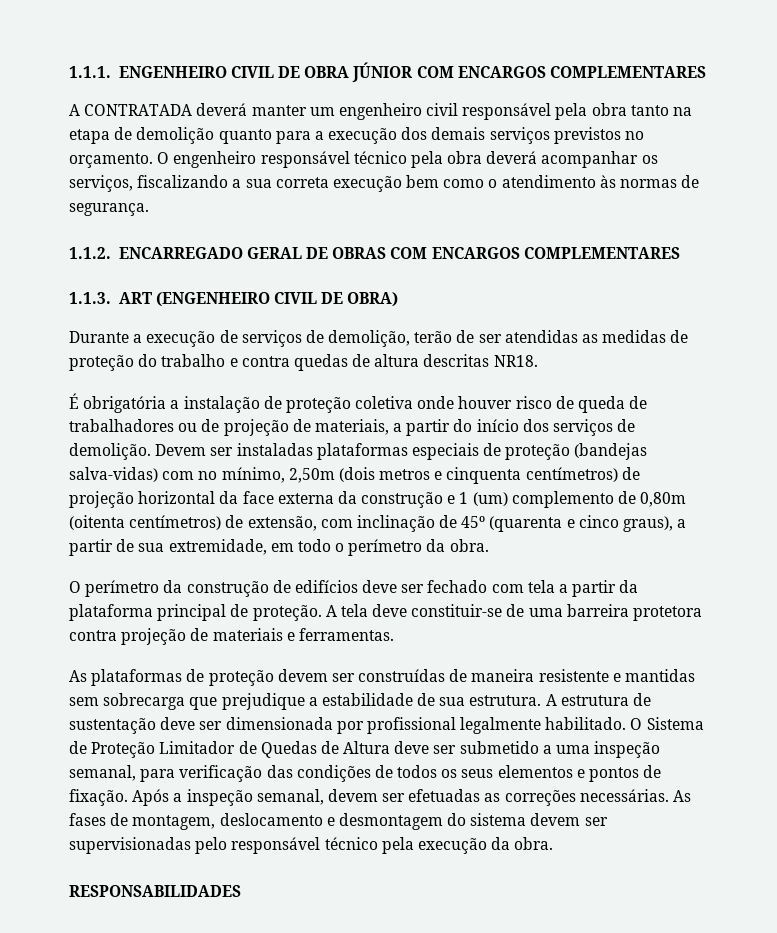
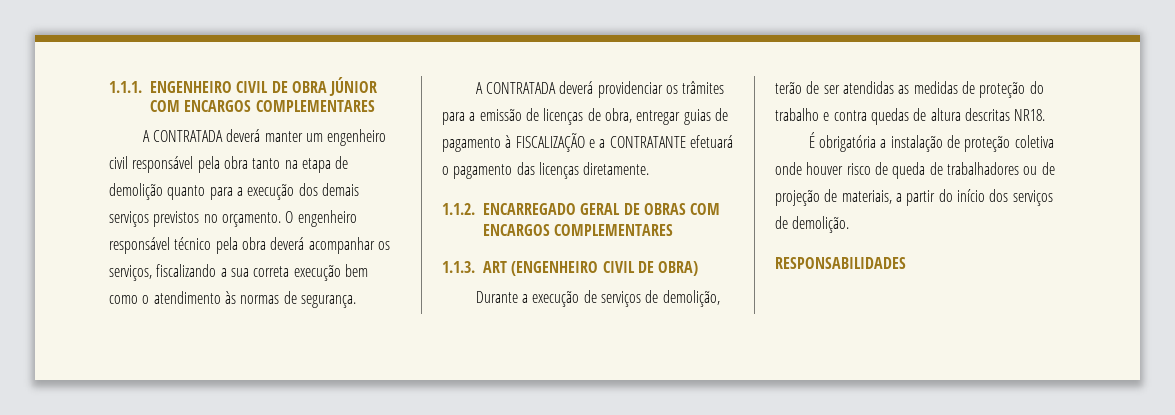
+ A CONTRATADA deverá providenciar os trâmites para a emissão de licenças de obra, entregar guias de pagamento à FISCALIZAÇÃO e a CONTRATANTE efetuará o pagamento das licenças diretamente.
- Devem ser instaladas plataformas especiais de proteção (bandejas salva-vidas) com no mínimo, 2,50m (dois metros e cinquenta centímetros) de projeção horizontal da face externa da construção e 1 (um) complemento de 0,80m (oitenta centímetros) de extensão, com inclinação de 45º (quarenta e cinco graus), a partir de sua extremidade, em todo o perímetro da obra.
- O perímetro da construção de edifícios deve ser fechado com tela a partir da plataforma principal de proteção. A tela deve constituir-se de uma barreira protetora contra projeção de materiais e ferramentas.
- As plataformas de proteção devem ser construídas de maneira resistente e mantidas sem sobrecarga que prejudique a estabilidade de sua estrutura. A estrutura de sustentação deve ser dimensionada por profissional legalmente habilitado. O Sistema de Proteção Limitador de Quedas de Altura deve ser submetido a uma inspeção semanal, para verificação das condições de todos os seus elementos e pontos de fixação. Após a inspeção semanal, devem ser efetuadas as correções necessárias. As fases de montagem, deslocamento e desmontagem do sistema devem ser supervisionadas pelo responsável técnico pela execução da obra.

